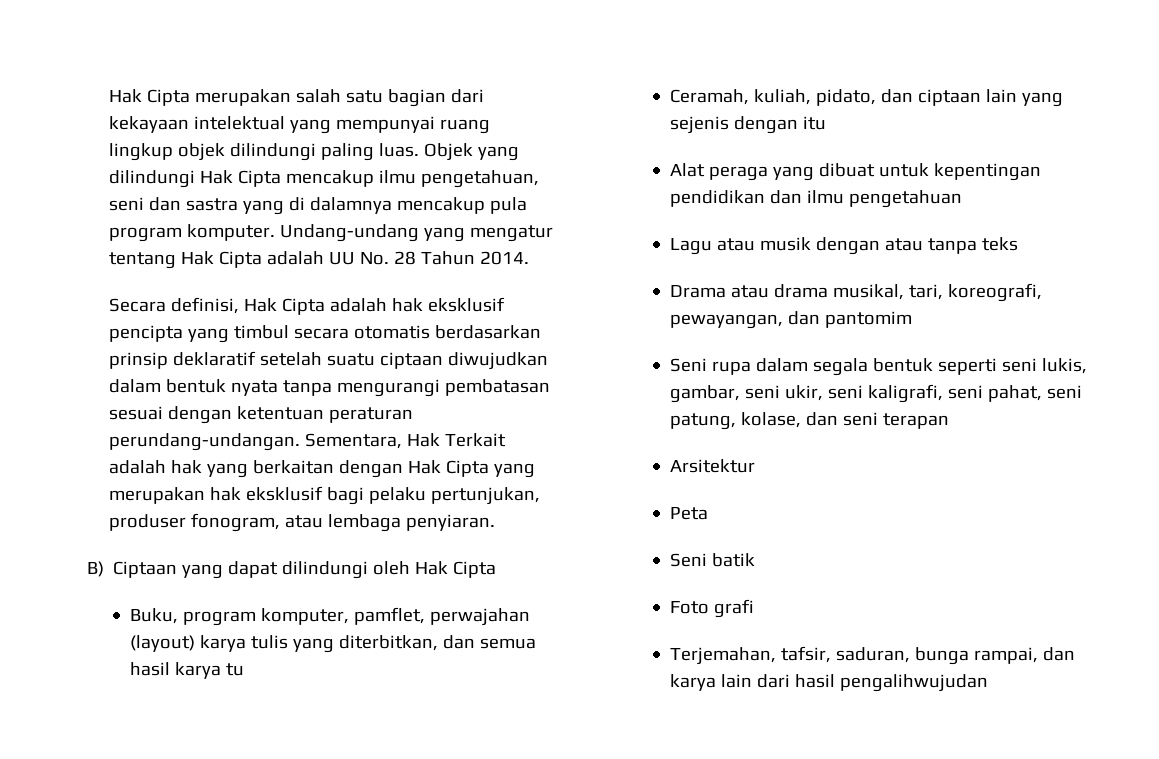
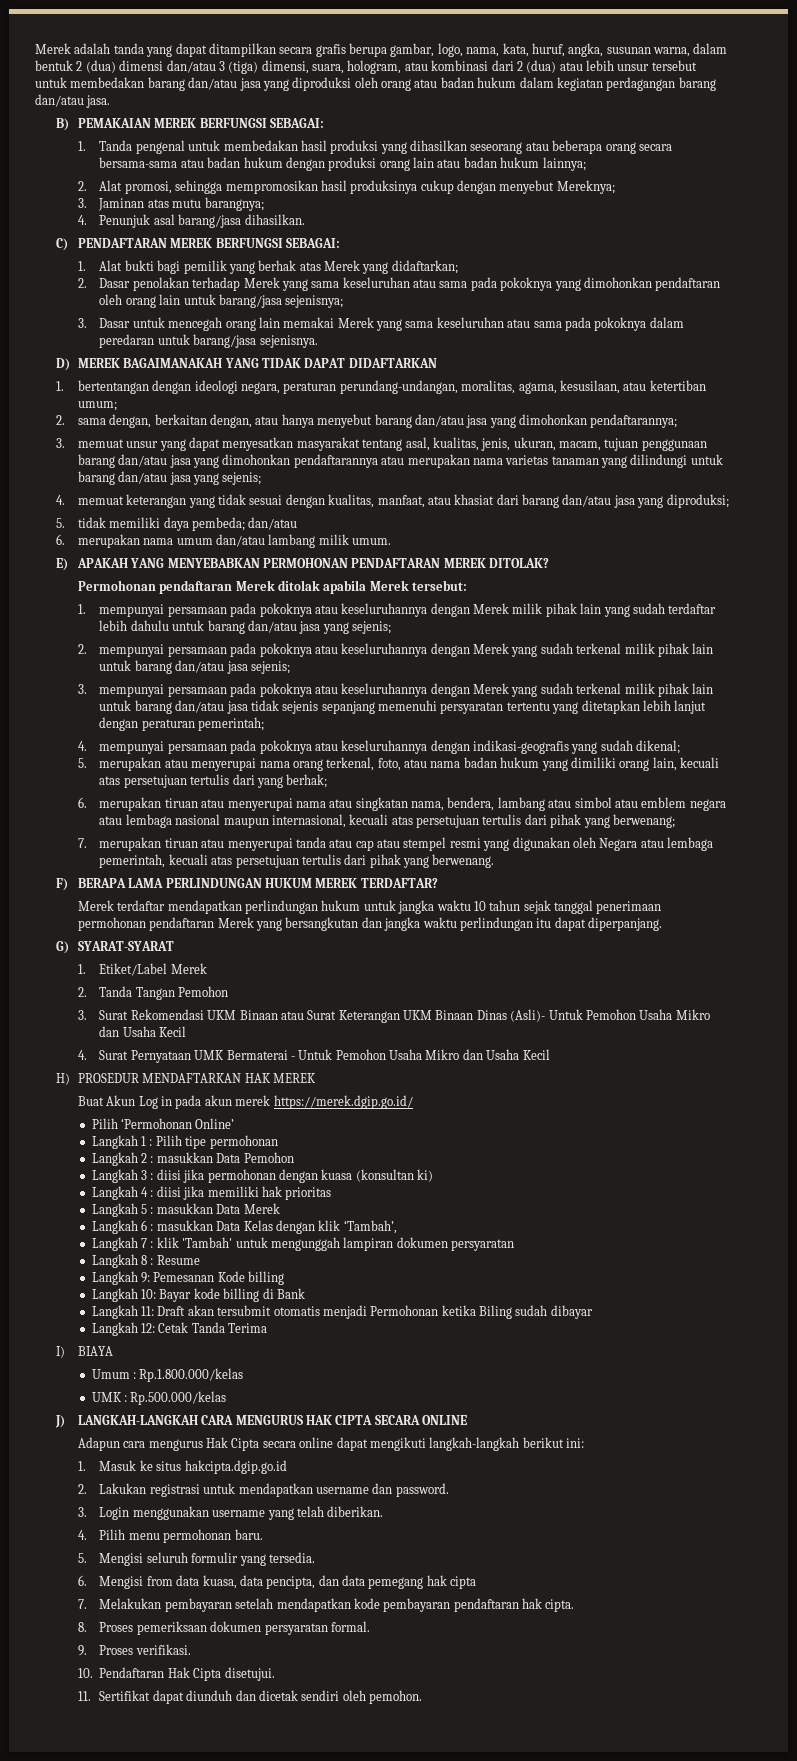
- Hak Cipta merupakan salah satu bagian dari kekayaan intelektual yang mempunyai ruang lingkup objek dilindungi paling luas. Objek yang dilindungi Hak Cipta mencakup ilmu pengetahuan, seni dan sastra yang di dalamnya mencakup pula program komputer. Undang-undang yang mengatur tentang Hak Cipta adalah UU No. 28 Tahun 2014.
- Secara definisi, Hak Cipta adalah hak eksklusif pencipta yang timbul secara otomatis berdasarkan prinsip deklaratif setelah suatu ciptaan diwujudkan dalam bentuk nyata tanpa mengurangi pembatasan sesuai dengan ketentuan peraturan perundang-undangan. Sementara, Hak Terkait adalah hak yang berkaitan dengan Hak Cipta yang merupakan hak eksklusif bagi pelaku pertunjukan, produser fonogram, atau lembaga penyiaran.
- B) Ciptaan yang dapat dilindungi oleh Hak Cipta
- Buku, program komputer, pamflet, perwajahan (layout) karya tulis yang diterbitkan, dan semua hasil karya tu
- Ceramah, kuliah, pidato, dan ciptaan lain yang sejenis dengan itu
- Alat peraga yang dibuat untuk kepentingan pendidikan dan ilmu pengetahuan
- Lagu atau musik dengan atau tanpa teks
- Drama atau drama musikal, tari, koreografi, pewayangan, dan pantomim
- Seni rupa dalam segala bentuk seperti seni lukis, gambar, seni ukir, seni kaligrafi, seni pahat, seni patung, kolase, dan seni terapan
- Arsitektur
- Peta
- Seni batik
- Foto grafi
- Terjemahan, tafsir, saduran, bunga rampai, dan karya lain dari hasil pengalihwujudan
+ Merek adalah tanda yang dapat ditampilkan secara grafis berupa gambar, logo, nama, kata, huruf, angka, susunan warna, dalam bentuk 2 (dua) dimensi dan/atau 3 (tiga) dimensi, suara, hologram, atau kombinasi dari 2 (dua) atau lebih unsur tersebut untuk membedakan barang dan/atau jasa yang diproduksi oleh orang atau badan hukum dalam kegiatan perdagangan barang dan/atau jasa.
+ B) PEMAKAIAN MEREK BERFUNGSI SEBAGAI:
+ 1. Tanda pengenal untuk membedakan hasil produksi yang dihasilkan seseorang atau beberapa orang secara bersama-sama atau badan hukum dengan produksi orang lain atau badan hukum lainnya;
+ 2. Alat promosi, sehingga mempromosikan hasil produksinya cukup dengan menyebut Mereknya;
+ 3. Jaminan atas mutu barangnya;
+ 4. Penunjuk asal barang/jasa dihasilkan.
+ C) PENDAFTARAN MEREK BERFUNGSI SEBAGAI:
+ 1. Alat bukti bagi pemilik yang berhak atas Merek yang didaftarkan;
+ 2. Dasar penolakan terhadap Merek yang sama keseluruhan atau sama pada pokoknya yang dimohonkan pendaftaran oleh orang lain untuk barang/jasa sejenisnya;
+ 3. Dasar untuk mencegah orang lain memakai Merek yang sama keseluruhan atau sama pada pokoknya dalam peredaran untuk barang/jasa sejenisnya.
+ D) MEREK BAGAIMANAKAH YANG TIDAK DAPAT DIDAFTARKAN
+ 1. bertentangan dengan ideologi negara, peraturan perundang-undangan, moralitas, agama, kesusilaan, atau ketertiban umum;
+ 2. sama dengan, berkaitan dengan, atau hanya menyebut barang dan/atau jasa yang dimohonkan pendaftarannya;
+ 3. memuat unsur yang dapat menyesatkan masyarakat tentang asal, kualitas, jenis, ukuran, macam, tujuan penggunaan barang dan/atau jasa yang dimohonkan pendaftarannya atau merupakan nama varietas tanaman yang dilindungi untuk barang dan/atau jasa yang sejenis;
+ 4. memuat keterangan yang tidak sesuai dengan kualitas, manfaat, atau khasiat dari barang dan/atau jasa yang diproduksi;
+ 5. tidak memiliki daya pembeda; dan/atau
+ 6. merupakan nama umum dan/atau lambang milik umum.
+ E) APAKAH YANG MENYEBABKAN PERMOHONAN PENDAFTARAN MEREK DITOLAK?
+ Permohonan pendaftaran Merek ditolak apabila Merek tersebut:
+ 1. mempunyai persamaan pada pokoknya atau keseluruhannya dengan Merek milik pihak lain yang sudah terdaftar lebih dahulu untuk barang dan/atau jasa yang sejenis;
+ 2. mempunyai persamaan pada pokoknya atau keseluruhannya dengan Merek yang sudah terkenal milik pihak lain untuk barang dan/atau jasa sejenis;
+ 3. mempunyai persamaan pada pokoknya atau keseluruhannya dengan Merek yang sudah terkenal milik pihak lain untuk barang dan/atau jasa tidak sejenis sepanjang memenuhi persyaratan tertentu yang ditetapkan lebih lanjut dengan peraturan pemerintah;
+ 4. mempunyai persamaan pada pokoknya atau keseluruhannya dengan indikasi-geografis yang sudah dikenal;
+ 5. merupakan atau menyerupai nama orang terkenal, foto, atau nama badan hukum yang dimiliki orang lain, kecuali atas persetujuan tertulis dari yang berhak;
+ 6. merupakan tiruan atau menyerupai nama atau singkatan nama, bendera, lambang atau simbol atau emblem negara atau lembaga nasional maupun internasional, kecuali atas persetujuan tertulis dari pihak yang berwenang;
+ 7. merupakan tiruan atau menyerupai tanda atau cap atau stempel resmi yang digunakan oleh Negara atau lembaga pemerintah, kecuali atas persetujuan tertulis dari pihak yang berwenang.
+ F) BERAPA LAMA PERLINDUNGAN HUKUM MEREK TERDAFTAR?
+ Merek terdaftar mendapatkan perlindungan hukum untuk jangka waktu 10 tahun sejak tanggal penerimaan permohonan pendaftaran Merek yang bersangkutan dan jangka waktu perlindungan itu dapat diperpanjang.
+ G) SYARAT-SYARAT
+ 1. Etiket/Label Merek
+ 2. Tanda Tangan Pemohon
+ 3. Surat Rekomendasi UKM Binaan atau Surat Keterangan UKM Binaan Dinas (Asli)- Untuk Pemohon Usaha Mikro dan Usaha Kecil
+ 4. Surat Pernyataan UMK Bermaterai - Untuk Pemohon Usaha Mikro dan Usaha Kecil
+ H) PROSEDUR MENDAFTARKAN HAK MEREK
+ Buat Akun Log in pada akun merek https://merek.dgip.go.id/
+ Pilih ‘Permohonan Online’
+ Langkah 1 : Pilih tipe permohonan
+ Langkah 2 : masukkan Data Pemohon
+ Langkah 3 : diisi jika permohonan dengan kuasa (konsultan ki)
+ Langkah 4 : diisi jika memiliki hak prioritas
+ Langkah 5 : masukkan Data Merek
+ Langkah 6 : masukkan Data Kelas dengan klik ‘Tambah’,
+ Langkah 7 : klik 'Tambah' untuk mengunggah lampiran dokumen persyaratan
+ Langkah 8 : Resume
+ Langkah 9: Pemesanan Kode billing
+ Langkah 10: Bayar kode billing di Bank
+ Langkah 11: Draft akan tersubmit otomatis menjadi Permohonan ketika Biling sudah dibayar
+ Langkah 12: Cetak Tanda Terima
+ I) BIAYA
+ Umum : Rp.1.800.000/kelas
+ UMK : Rp.500.000/kelas
+ J) LANGKAH-LANGKAH CARA MENGURUS HAK CIPTA SECARA ONLINE
+ Adapun cara mengurus Hak Cipta secara online dapat mengikuti langkah-langkah berikut ini:
+ 1. Masuk ke situs hakcipta.dgip.go.id
+ 2. Lakukan registrasi untuk mendapatkan username dan password.
+ 3. Login menggunakan username yang telah diberikan.
+ 4. Pilih menu permohonan baru.
+ 5. Mengisi seluruh formulir yang tersedia.
+ 6. Mengisi from data kuasa, data pencipta, dan data pemegang hak cipta
+ 7. Melakukan pembayaran setelah mendapatkan kode pembayaran pendaftaran hak cipta.
+ 8. Proses pemeriksaan dokumen persyaratan formal.
+ 9. Proses verifikasi.
+ 10. Pendaftaran Hak Cipta disetujui.
+ 11. Sertifikat dapat diunduh dan dicetak sendiri oleh pemohon.

